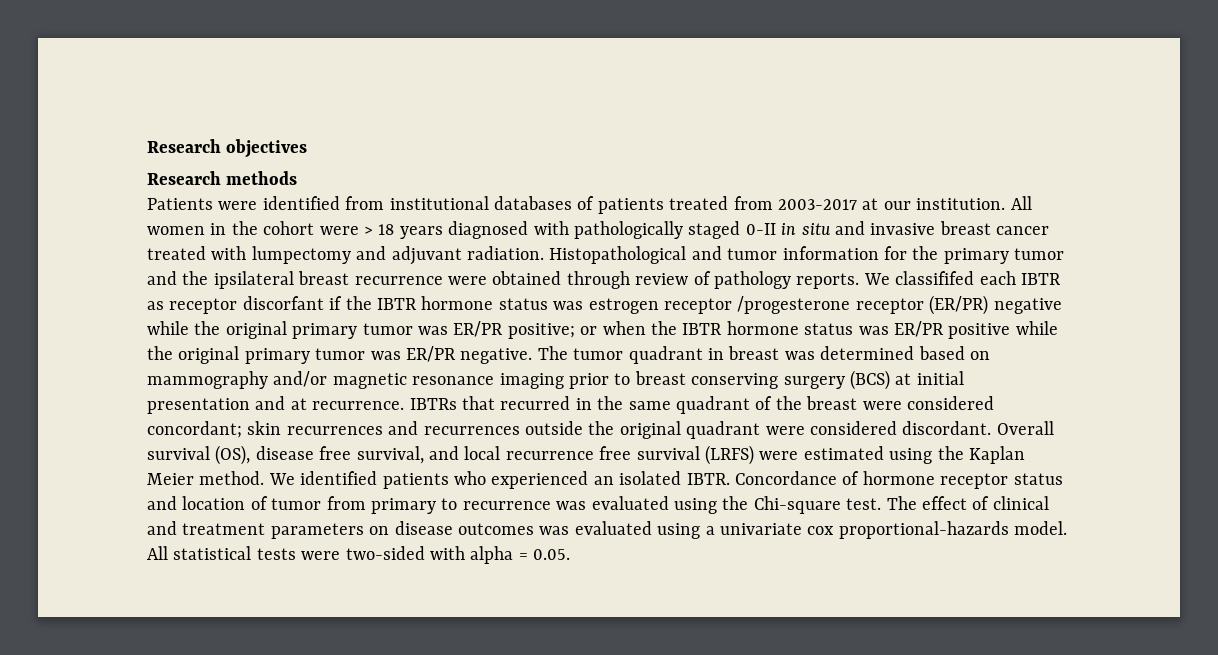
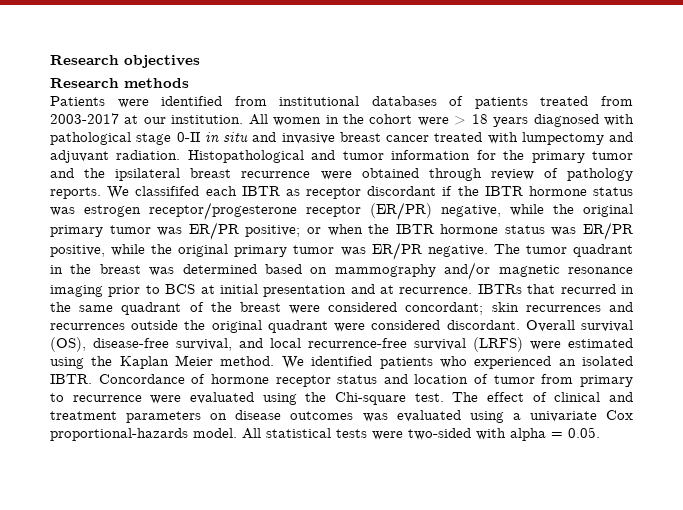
- All women in the cohort were > 18 years diagnosed with pathologically staged 0-II in situ and invasive breast cancer treated with lumpectomy and adjuvant radiation.
+ All women in the cohort were > 18 years diagnosed with pathological stage 0-II in situ and invasive breast cancer treated with lumpectomy and adjuvant radiation.
- We classififed each IBTR as receptor discorfant if the IBTR hormone status was estrogen receptor /progesterone receptor (ER/PR) negative while the original primary tumor was ER/PR positive; or when the IBTR hormone status was ER/PR positive while the original primary tumor was ER/PR negative.
+ We classififed each IBTR as receptor discordant if the IBTR hormone status was estrogen receptor/progesterone receptor (ER/PR) negative, while the original primary tumor was ER/PR positive; or when the IBTR hormone status was ER/PR positive, while the original primary tumor was ER/PR negative.
- The tumor quadrant in breast was determined based on mammography and/or magnetic resonance imaging prior to breast conserving surgery (BCS) at initial presentation and at recurrence.
+ The tumor quadrant in the breast was determined based on mammography and/or magnetic resonance imaging prior to BCS at initial presentation and at recurrence.
- Overall survival (OS), disease free survival, and local recurrence free survival (LRFS) were estimated using the Kaplan Meier method.
+ Overall survival (OS), disease-free survival, and local recurrence-free survival (LRFS) were estimated using the Kaplan Meier method.
- Concordance of hormone receptor status and location of tumor from primary to recurrence was evaluated using the Chi-square test.
+ Concordance of hormone receptor status and location of tumor from primary to recurrence were evaluated using the Chi-square test.
- The effect of clinical and treatment parameters on disease outcomes was evaluated using a univariate cox proportional-hazards model.
+ The effect of clinical and treatment parameters on disease outcomes was evaluated using a univariate Cox proportional-hazards model.

